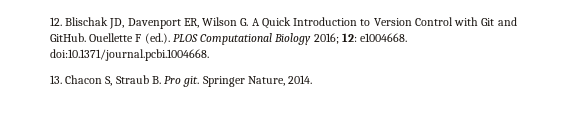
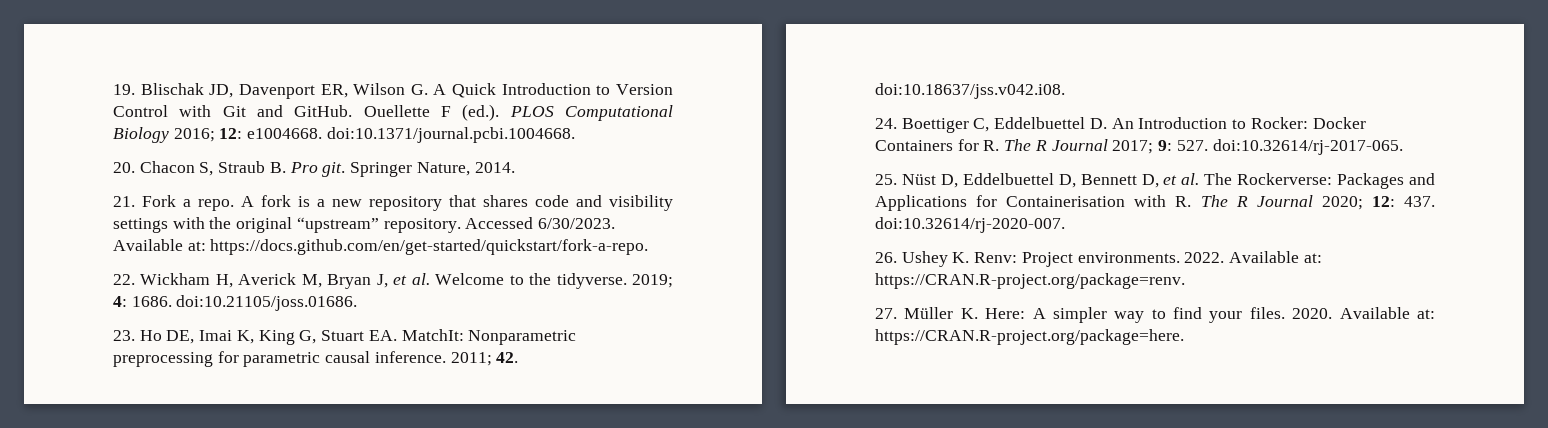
- 12. Blischak JD, Davenport ER, Wilson G. A Quick Introduction to Version Control with Git and GitHub.
+ 19. Blischak JD, Davenport ER, Wilson G. A Quick Introduction to Version Control with Git and GitHub.
- 13. Chacon S, Straub B. Pro git.
+ 20. Chacon S, Straub B. Pro git.
+ 21. Fork a repo. A fork is a new repository that shares code and visibility settings with the original “upstream” repository. Accessed 6/30/2023. Available at: https://docs.github.com/en/get-started/quickstart/fork-a-repo.
+ 22. Wickham H, Averick M, Bryan J, et al. Welcome to the tidyverse. 2019; 4: 1686. doi:10.21105/joss.01686.
+ 23. Ho DE, Imai K, King G, Stuart EA. MatchIt: Nonparametric preprocessing for parametric causal inference. 2011; 42. doi:10.18637/jss.v042.i08.
+ 24. Boettiger C, Eddelbuettel D. An Introduction to Rocker: Docker Containers for R. The R Journal 2017; 9: 527. doi:10.32614/rj-2017-065.
+ 25. Nüst D, Eddelbuettel D, Bennett D, et al. The Rockerverse: Packages and Applications for Containerisation with R. The R Journal 2020; 12: 437. doi:10.32614/rj-2020-007.
+ 26. Ushey K. Renv: Project environments. 2022. Available at: https://CRAN.R-project.org/package=renv.
+ 27. Müller K. Here: A simpler way to find your files. 2020. Available at: https://CRAN.R-project.org/package=here.

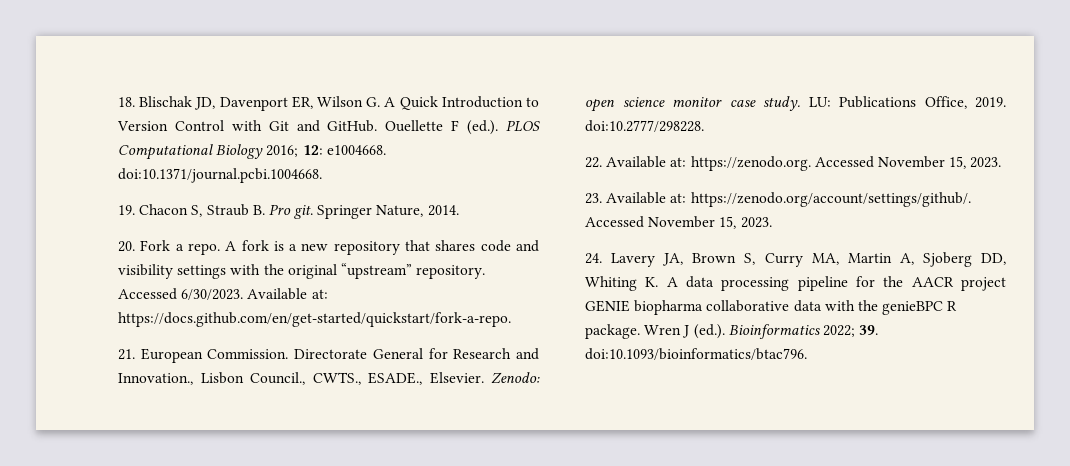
- 19. Blischak JD, Davenport ER, Wilson G. A Quick Introduction to Version Control with Git and GitHub.
+ 18. Blischak JD, Davenport ER, Wilson G. A Quick Introduction to Version Control with Git and GitHub.
- 20. Chacon S, Straub B. Pro git.
+ 19. Chacon S, Straub B. Pro git.
- 21. Fork a repo.
+ 20. Fork a repo.
- 22. Wickham H, Averick M, Bryan J, et al. Welcome to the tidyverse. 2019; 4: 1686. doi:10.21105/joss.01686.
- 23. Ho DE, Imai K, King G, Stuart EA. MatchIt: Nonparametric preprocessing for parametric causal inference. 2011; 42. doi:10.18637/jss.v042.i08.
- 24. Boettiger C, Eddelbuettel D. An Introduction to Rocker: Docker Containers for R. The R Journal 2017; 9: 527. doi:10.32614/rj-2017-065.
- 25. Nüst D, Eddelbuettel D, Bennett D, et al. The Rockerverse: Packages and Applications for Containerisation with R. The R Journal 2020; 12: 437. doi:10.32614/rj-2020-007.
- 26. Ushey K. Renv: Project environments. 2022. Available at: https://CRAN.R-project.org/package=renv.
- 27. Müller K. Here: A simpler way to find your files. 2020. Available at: https://CRAN.R-project.org/package=here.
+ 21. European Commission. Directorate General for Research and Innovation., Lisbon Council., CWTS., ESADE., Elsevier. Zenodo: open science monitor case study. LU: Publications Office, 2019. doi:10.2777/298228.
+ 22. Available at: https://zenodo.org. Accessed November 15, 2023.
+ 23. Available at: https://zenodo.org/account/settings/github/. Accessed November 15, 2023.
+ 24. Lavery JA, Brown S, Curry MA, Martin A, Sjoberg DD, Whiting K. A data processing pipeline for the AACR project GENIE biopharma collaborative data with the genieBPC R package. Wren J (ed.). Bioinformatics 2022; 39. doi:10.1093/bioinformatics/btac796.

